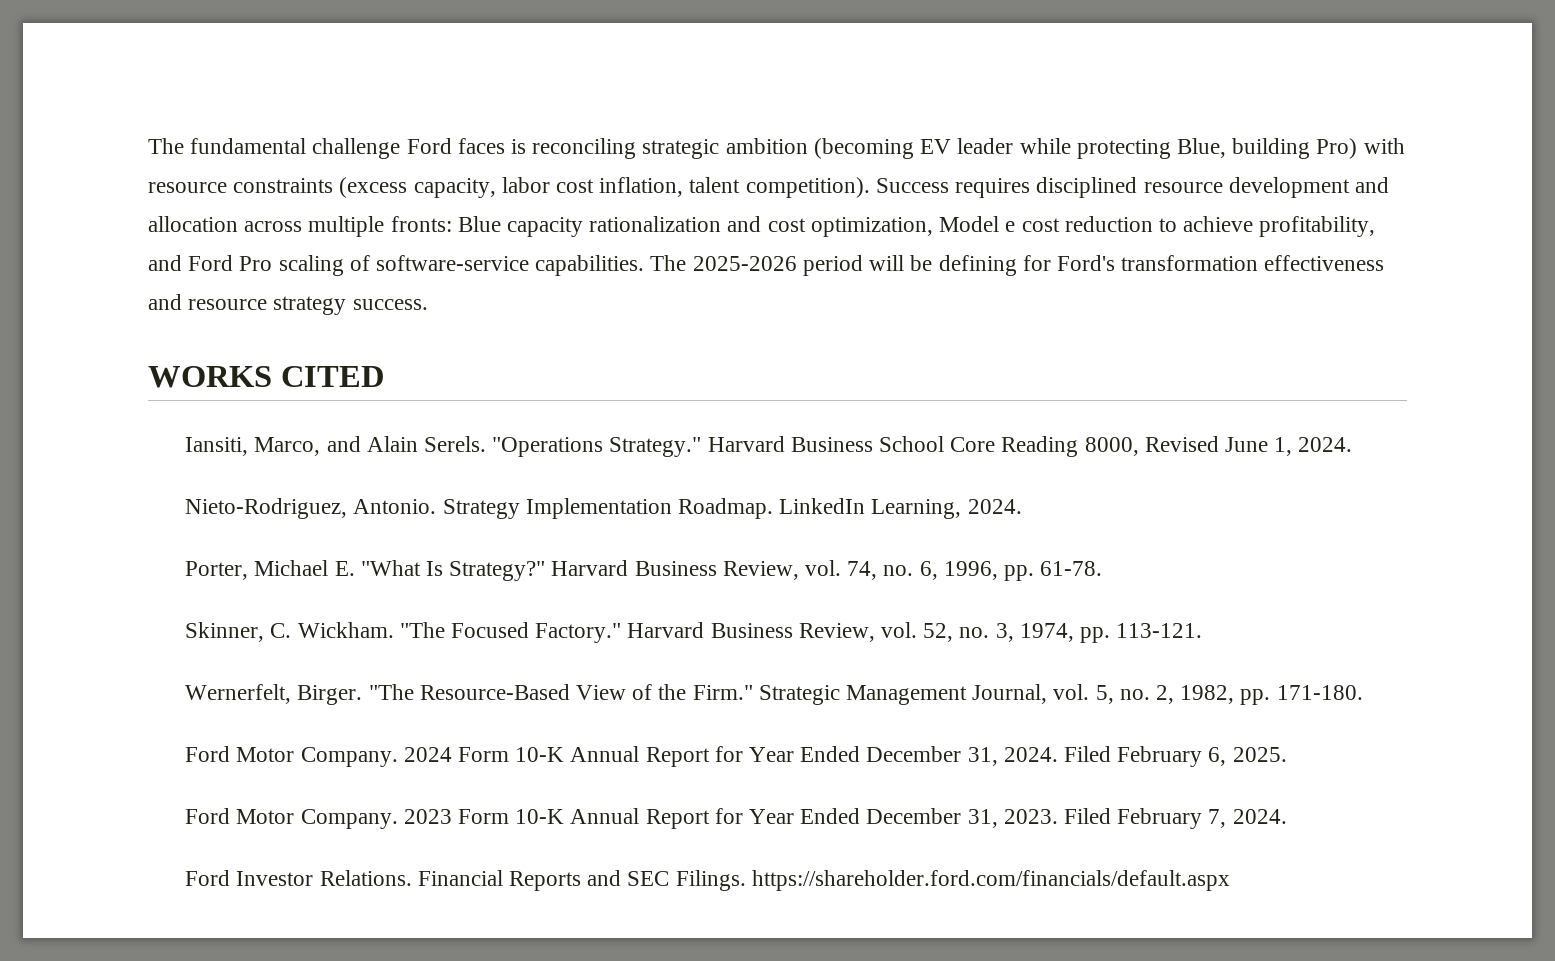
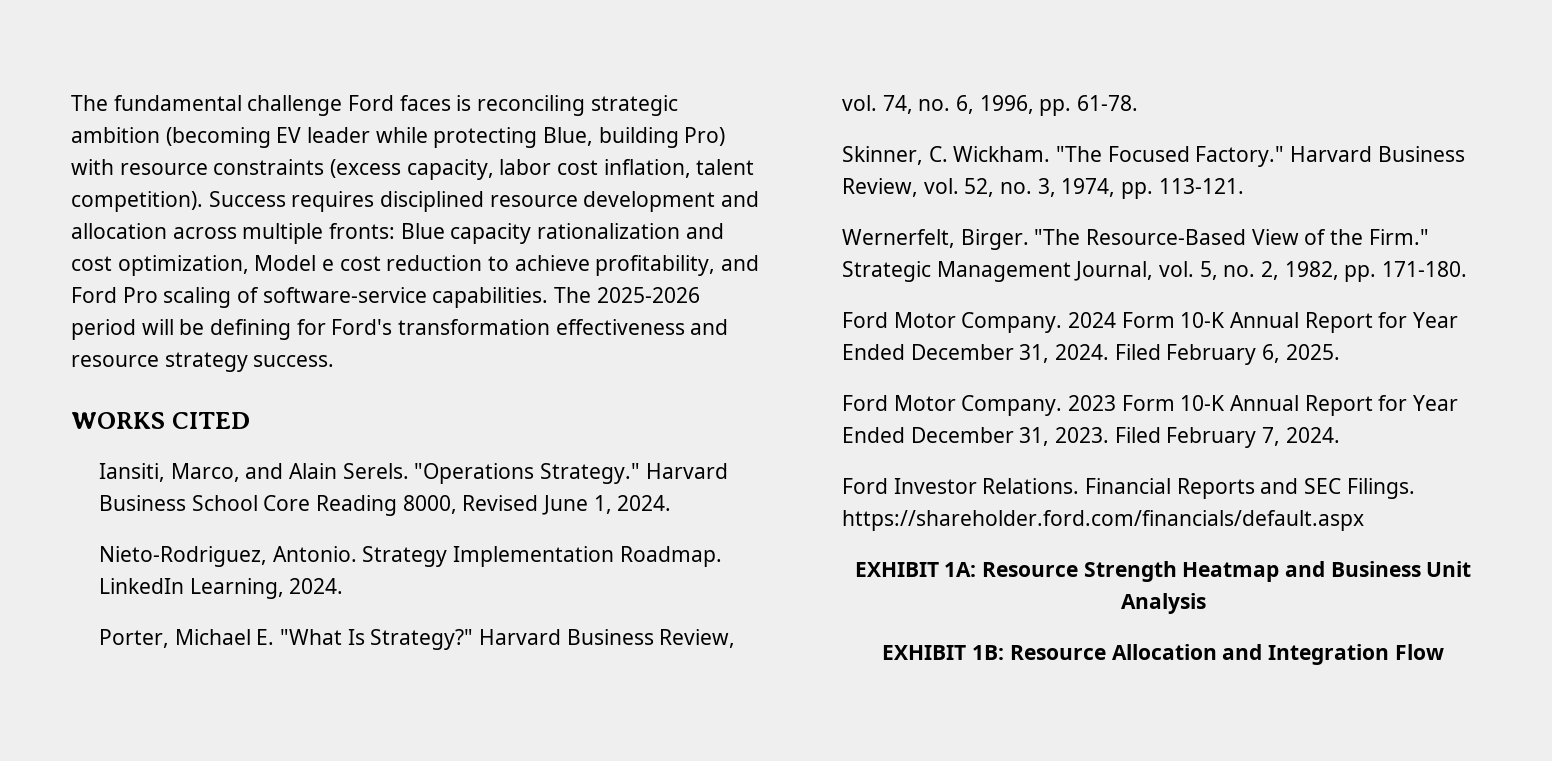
+ EXHIBIT 1A: Resource Strength Heatmap and Business Unit Analysis
+ EXHIBIT 1B: Resource Allocation and Integration Flow

